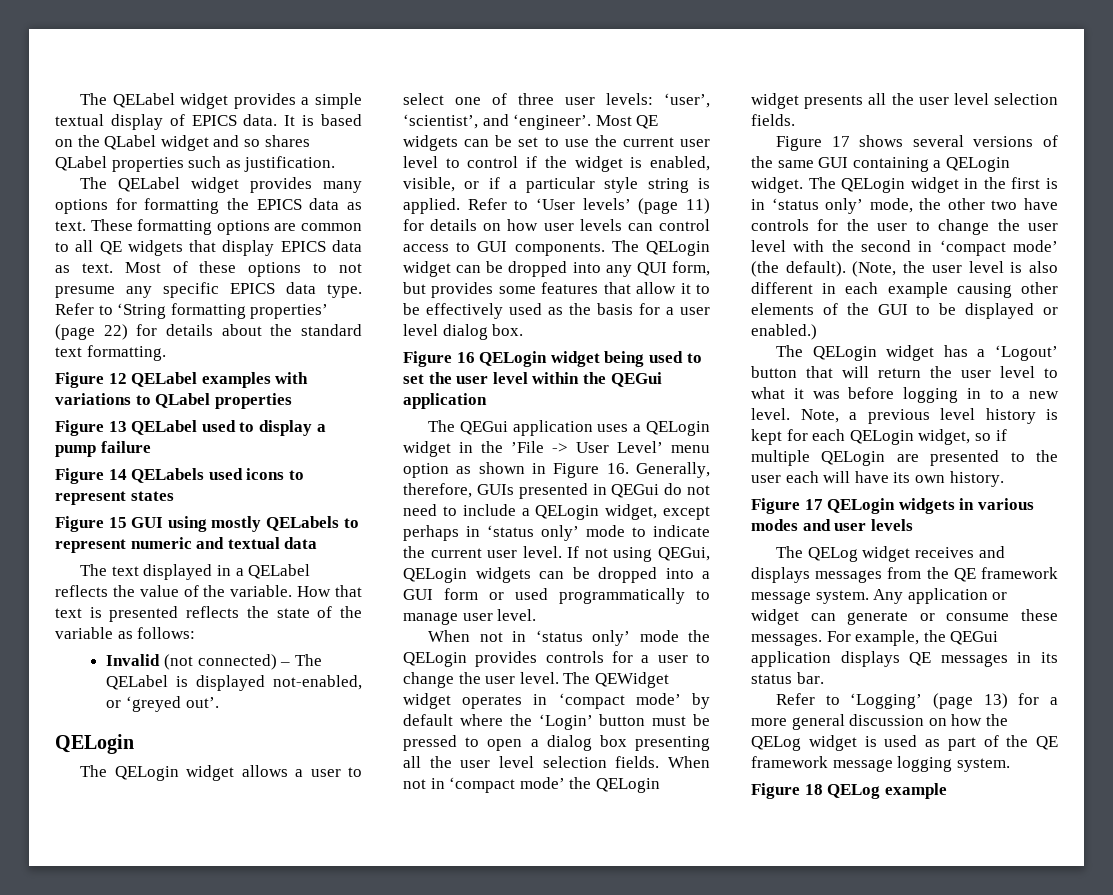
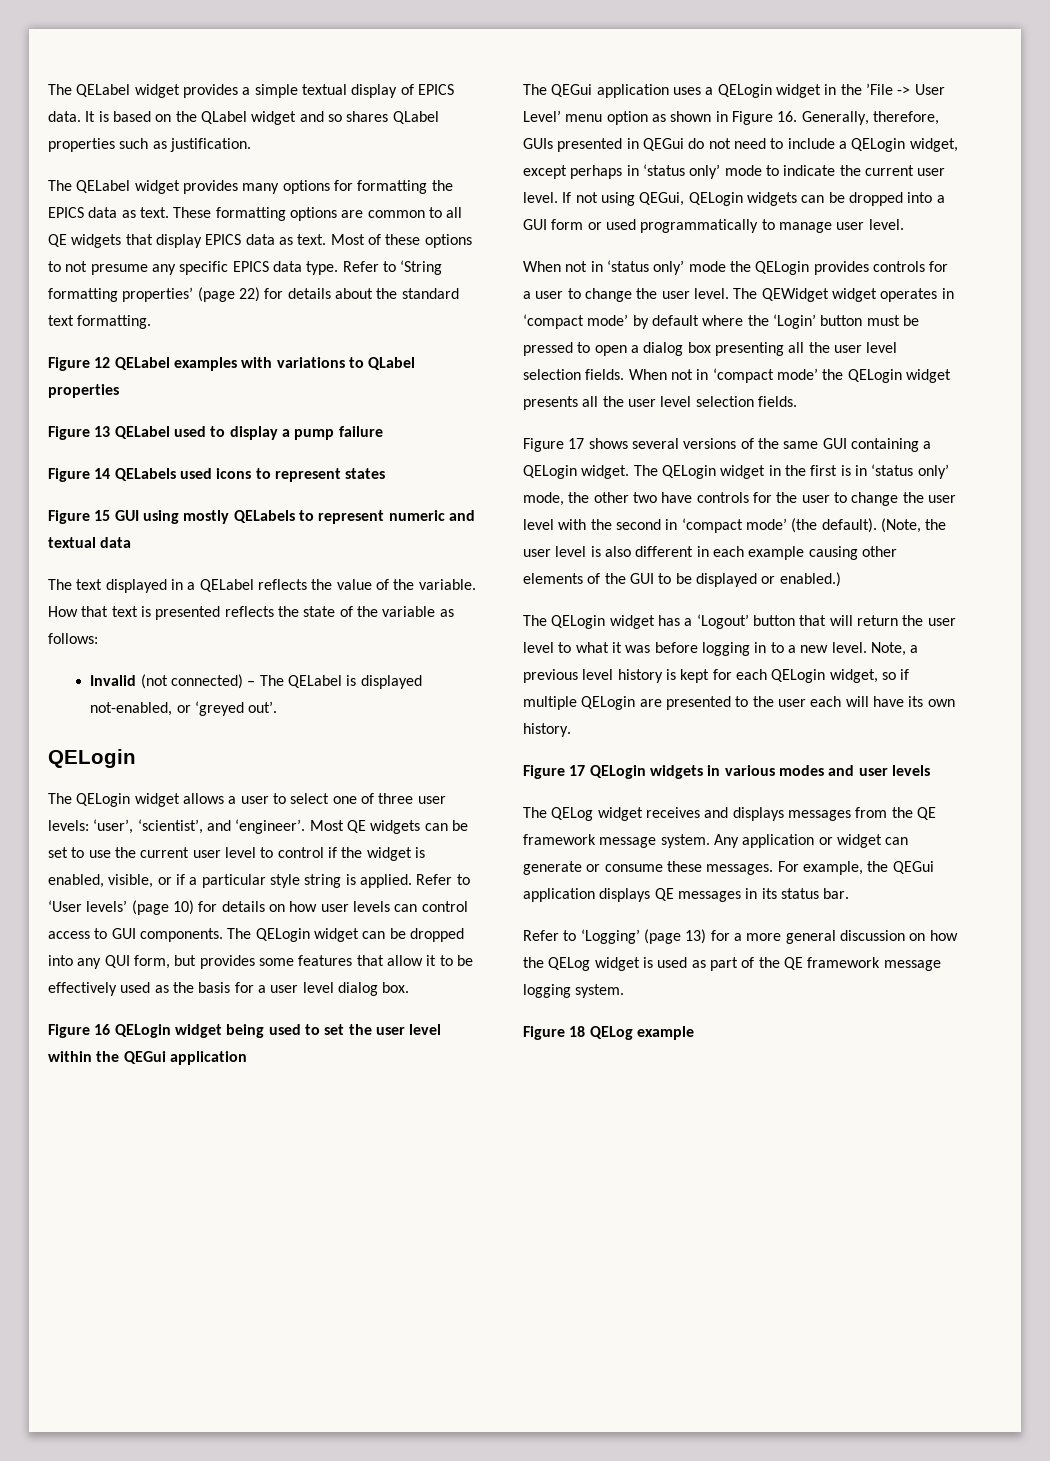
- Refer to ‘User levels’ (page 11) for details on how user levels can control access to GUI components.
+ Refer to ‘User levels’ (page 10) for details on how user levels can control access to GUI components.

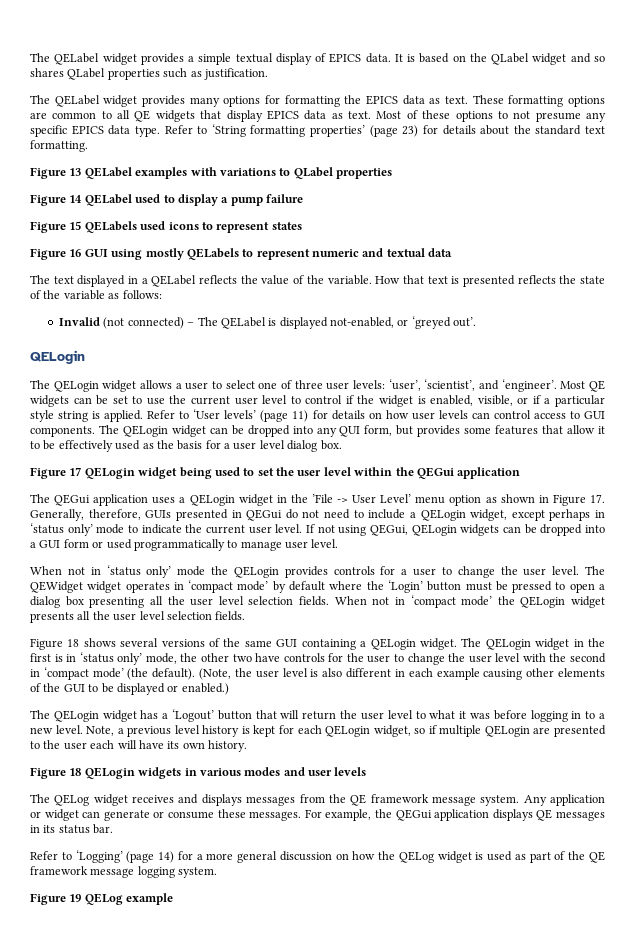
- Refer to ‘String formatting properties’ (page 22) for details about the standard text formatting.
+ Refer to ‘String formatting properties’ (page 23) for details about the standard text formatting.
- Figure 12 QELabel examples with variations to QLabel properties
+ Figure 13 QELabel examples with variations to QLabel properties
- Figure 13 QELabel used to display a pump failure
+ Figure 14 QELabel used to display a pump failure
- Figure 14 QELabels used icons to represent states
+ Figure 15 QELabels used icons to represent states
- Figure 15 GUI using mostly QELabels to represent numeric and textual data
+ Figure 16 GUI using mostly QELabels to represent numeric and textual data
- Refer to ‘User levels’ (page 10) for details on how user levels can control access to GUI components.
+ Refer to ‘User levels’ (page 11) for details on how user levels can control access to GUI components.
- Figure 16 QELogin widget being used to set the user level within the QEGui application
+ Figure 17 QELogin widget being used to set the user level within the QEGui application
- The QEGui application uses a QELogin widget in the ’File -> User Level’ menu option as shown in Figure 16. Generally, therefore, GUIs presented in QEGui do not need to include a QELogin widget, except perhaps in ‘status only’ mode to indicate the current user level.
+ The QEGui application uses a QELogin widget in the ’File -> User Level’ menu option as shown in Figure 17. Generally, therefore, GUIs presented in QEGui do not need to include a QELogin widget, except perhaps in ‘status only’ mode to indicate the current user level.
- Figure 17 shows several versions of the same GUI containing a QELogin widget.
+ Figure 18 shows several versions of the same GUI containing a QELogin widget.
- Figure 17 QELogin widgets in various modes and user levels
+ Figure 18 QELogin widgets in various modes and user levels
- Refer to ‘Logging’ (page 13) for a more general discussion on how the QELog widget is used as part of the QE framework message logging system.
+ Refer to ‘Logging’ (page 14) for a more general discussion on how the QELog widget is used as part of the QE framework message logging system.
- Figure 18 QELog example
+ Figure 19 QELog example

